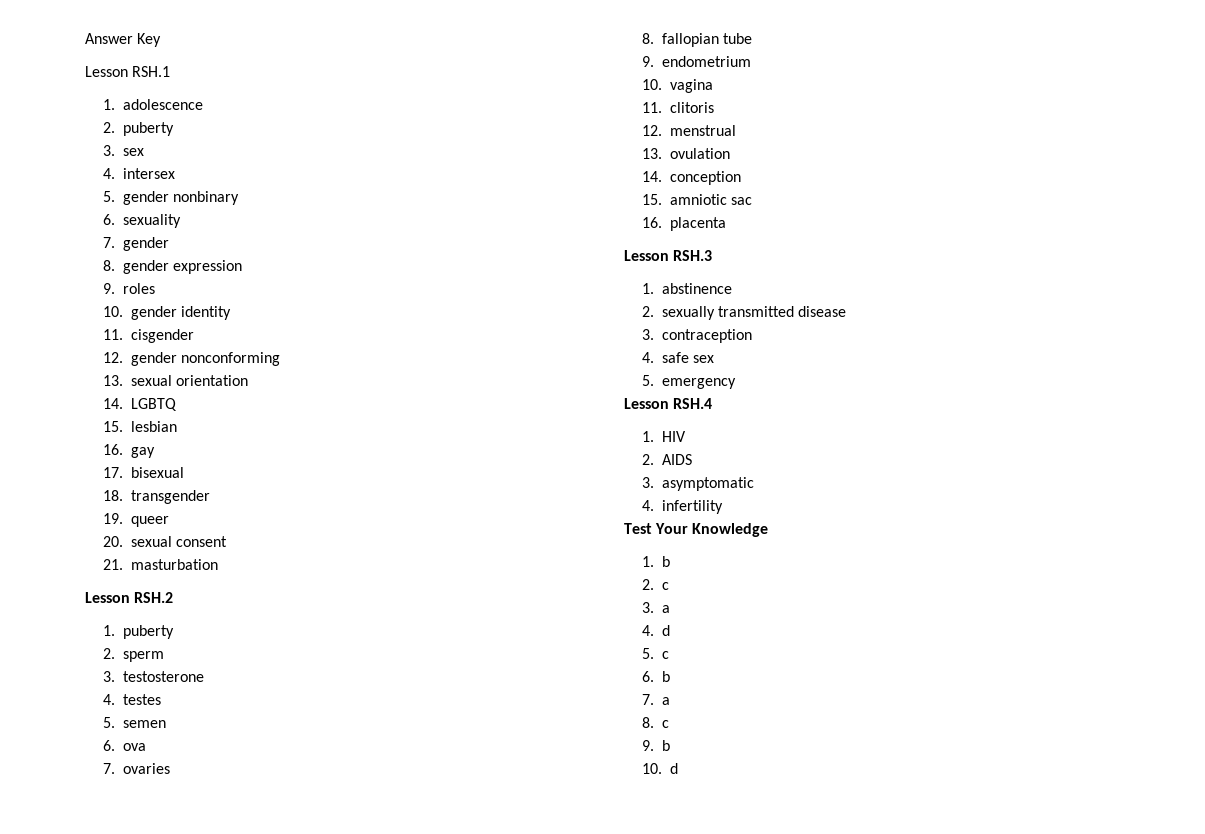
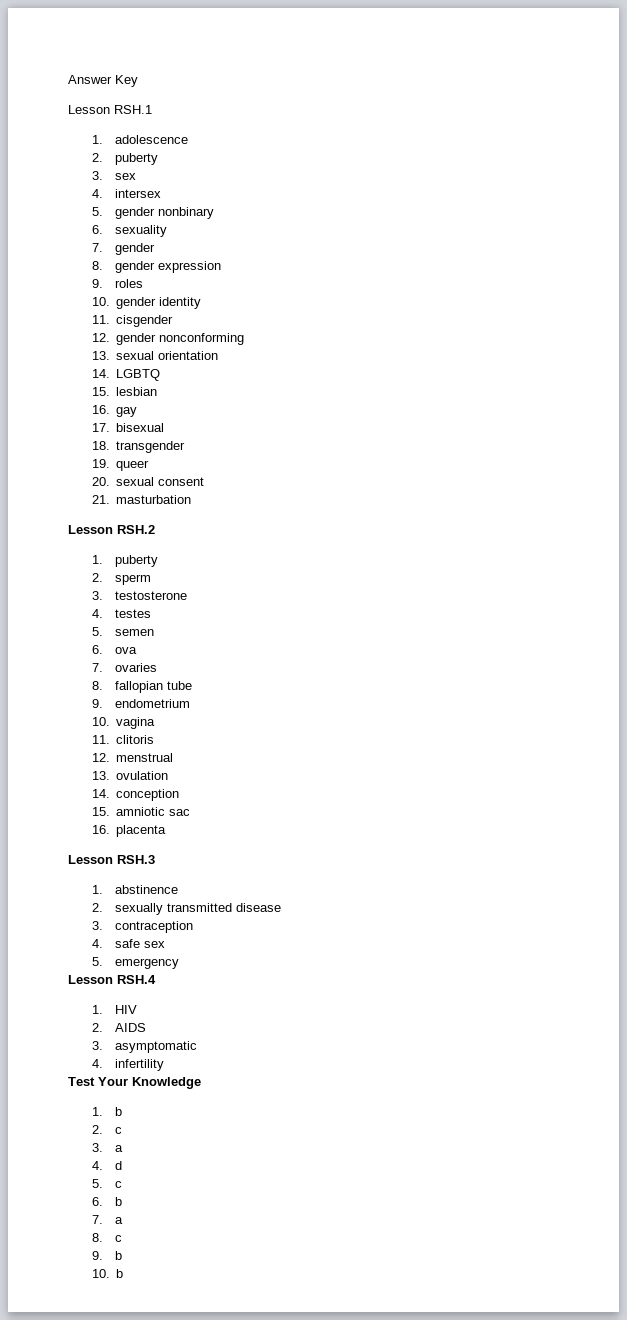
- 10. d
+ 10. b

